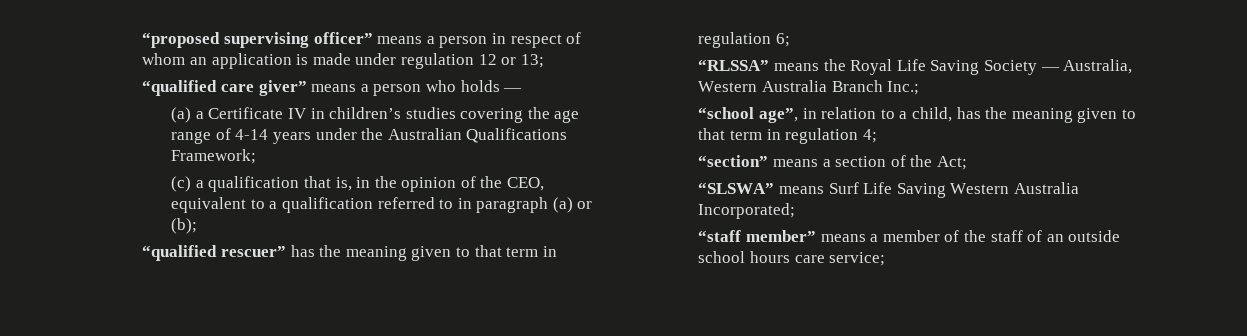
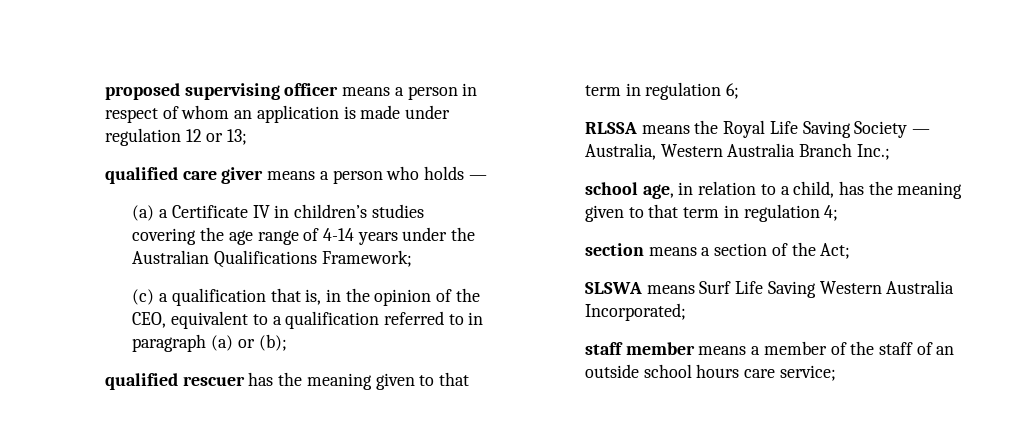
- “proposed supervising officer” means a person in respect of whom an application is made under regulation 12 or 13;
+ proposed supervising officer means a person in respect of whom an application is made under regulation 12 or 13;
- “qualified care giver” means a person who holds —
+ qualified care giver means a person who holds —
- “qualified rescuer” has the meaning given to that term in regulation 6;
+ qualified rescuer has the meaning given to that term in regulation 6;
- “RLSSA” means the Royal Life Saving Society — Australia, Western Australia Branch Inc.;
+ RLSSA means the Royal Life Saving Society — Australia, Western Australia Branch Inc.;
- “school age”, in relation to a child, has the meaning given to that term in regulation 4;
+ school age, in relation to a child, has the meaning given to that term in regulation 4;
- “section” means a section of the Act;
+ section means a section of the Act;
- “SLSWA” means Surf Life Saving Western Australia Incorporated;
+ SLSWA means Surf Life Saving Western Australia Incorporated;
- “staff member” means a member of the staff of an outside school hours care service;
+ staff member means a member of the staff of an outside school hours care service;

